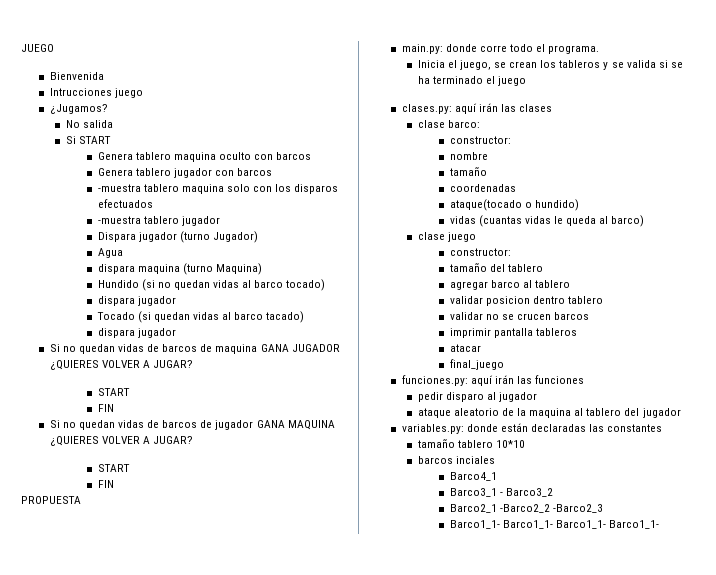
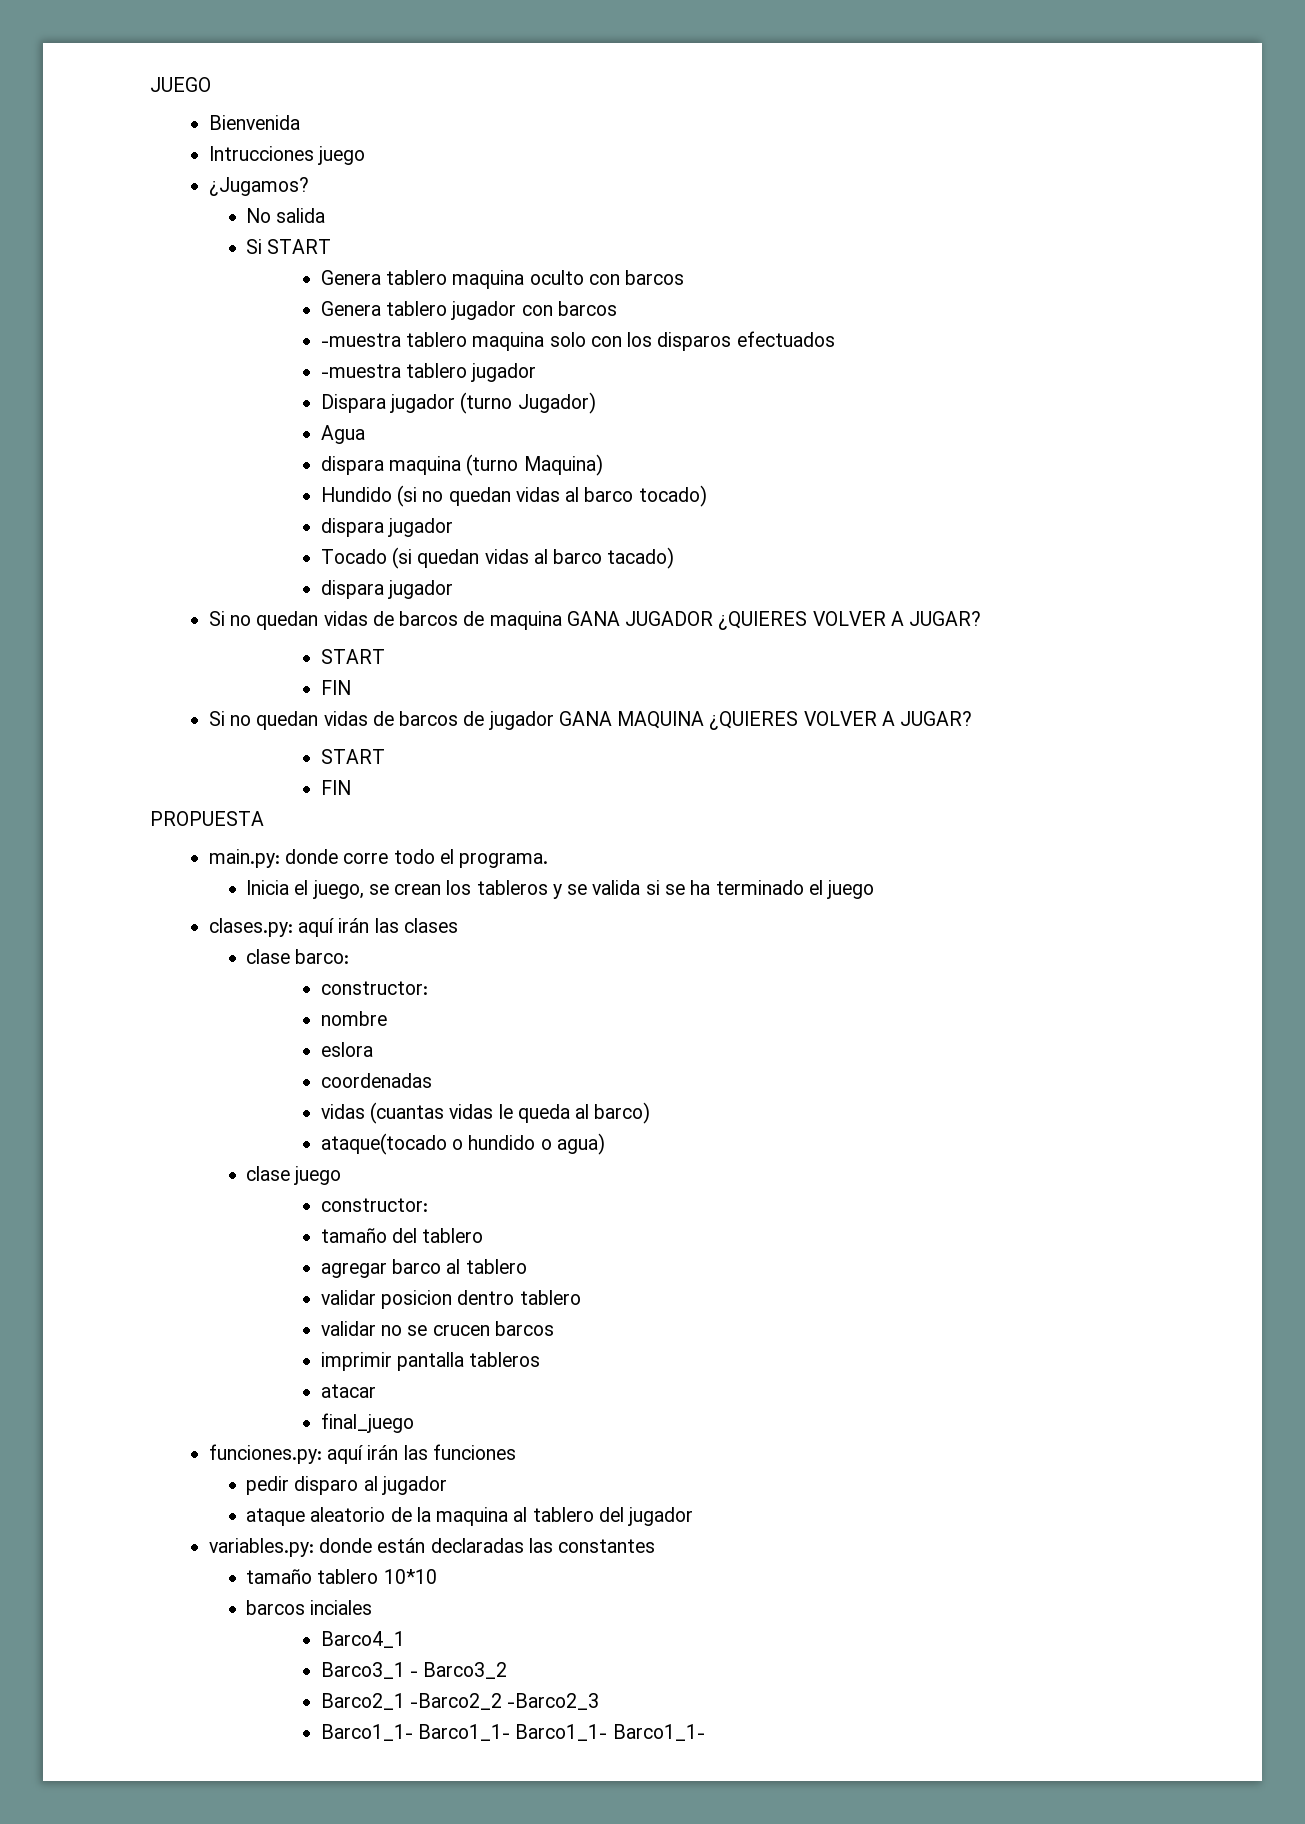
  nombre
- tamaño
+ eslora
- ataque(tocado o hundido)
+ ataque(tocado o hundido o agua)

